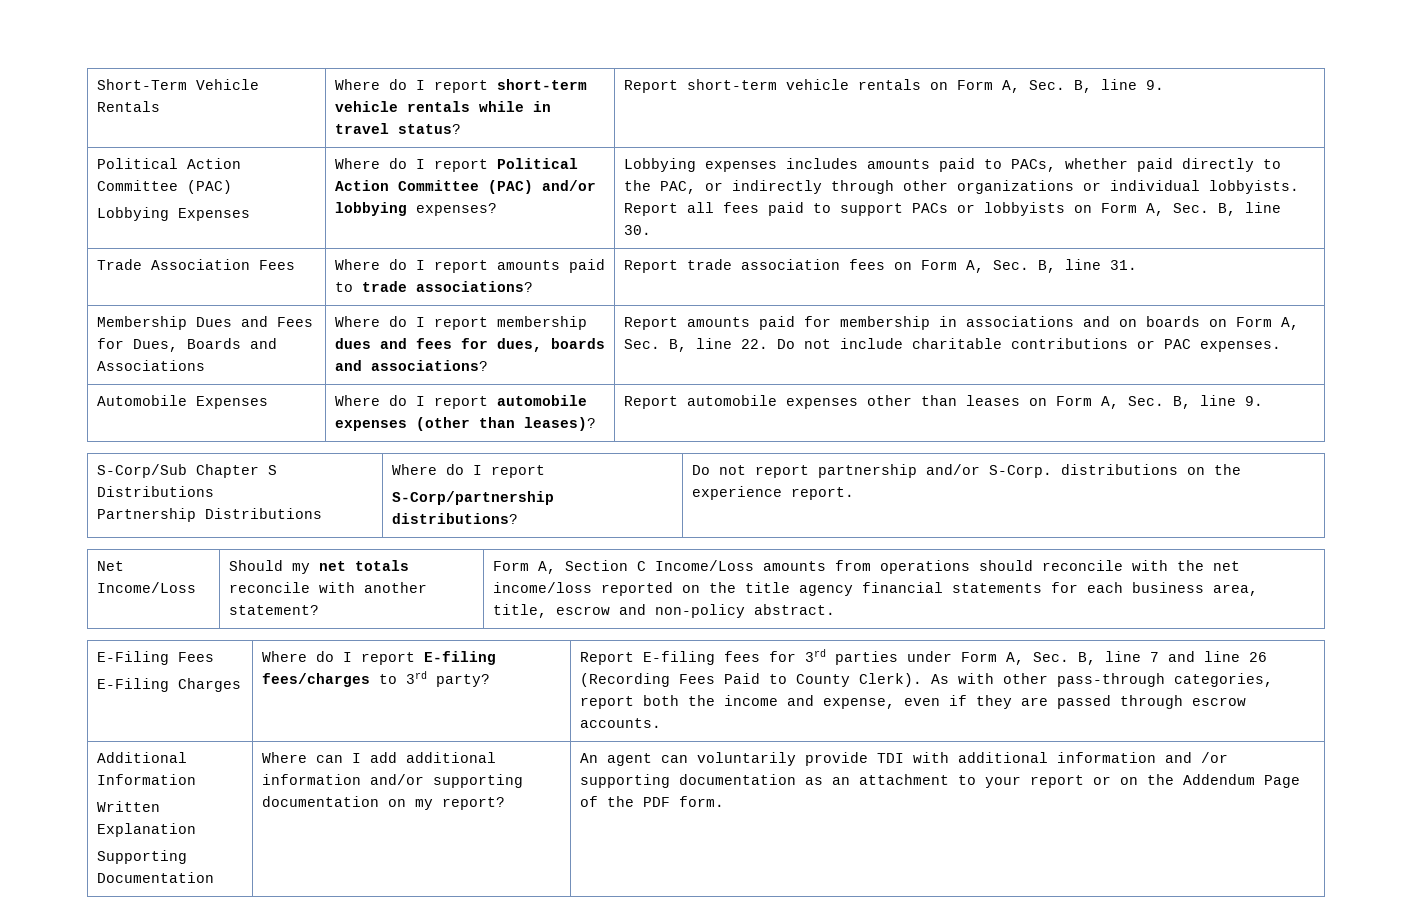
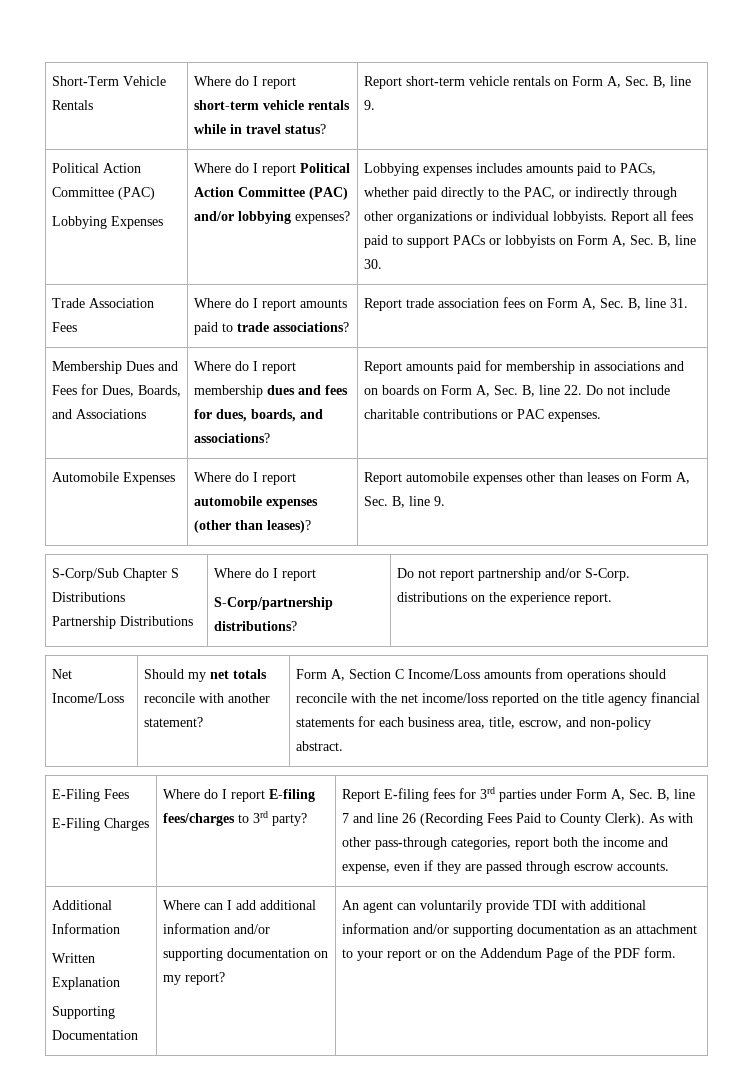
- Membership Dues and Fees for Dues, Boards and Associations
+ Membership Dues and Fees for Dues, Boards, and Associations
- Where do I report membership dues and fees for dues, boards and associations?
+ Where do I report membership dues and fees for dues, boards, and associations?
- Net Income/Loss | Should my net totals reconcile with another statement? | Form A, Section C Income/Loss amounts from operations should reconcile with the net income/loss reported on the title agency financial statements for each business area, title, escrow and non-policy abstract.
+ Net Income/Loss | Should my net totals reconcile with another statement? | Form A, Section C Income/Loss amounts from operations should reconcile with the net income/loss reported on the title agency financial statements for each business area, title, escrow, and non-policy abstract.
- An agent can voluntarily provide TDI with additional information and /or supporting documentation as an attachment to your report or on the Addendum Page of the PDF form.
+ An agent can voluntarily provide TDI with additional information and/or supporting documentation as an attachment to your report or on the Addendum Page of the PDF form.

